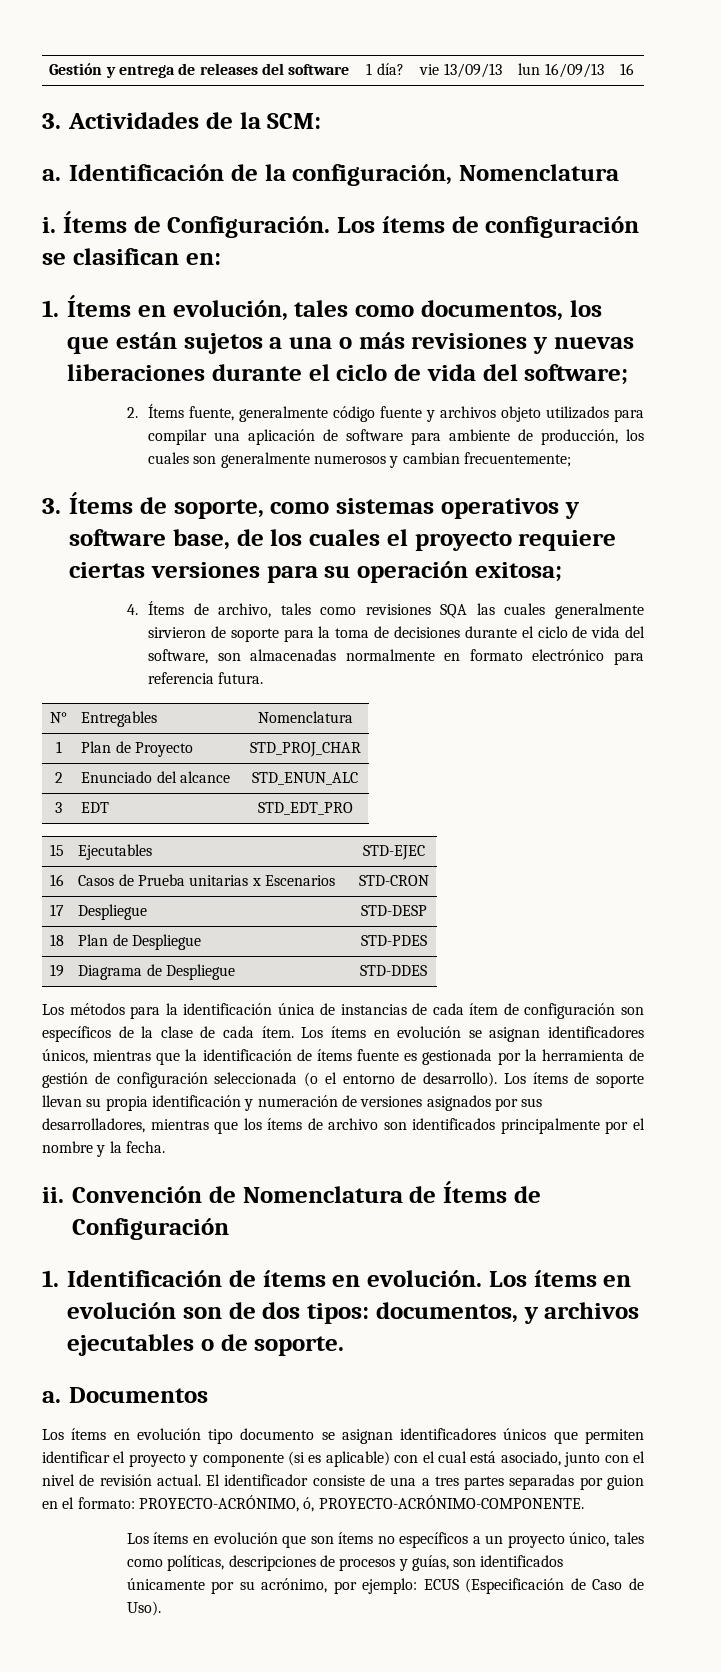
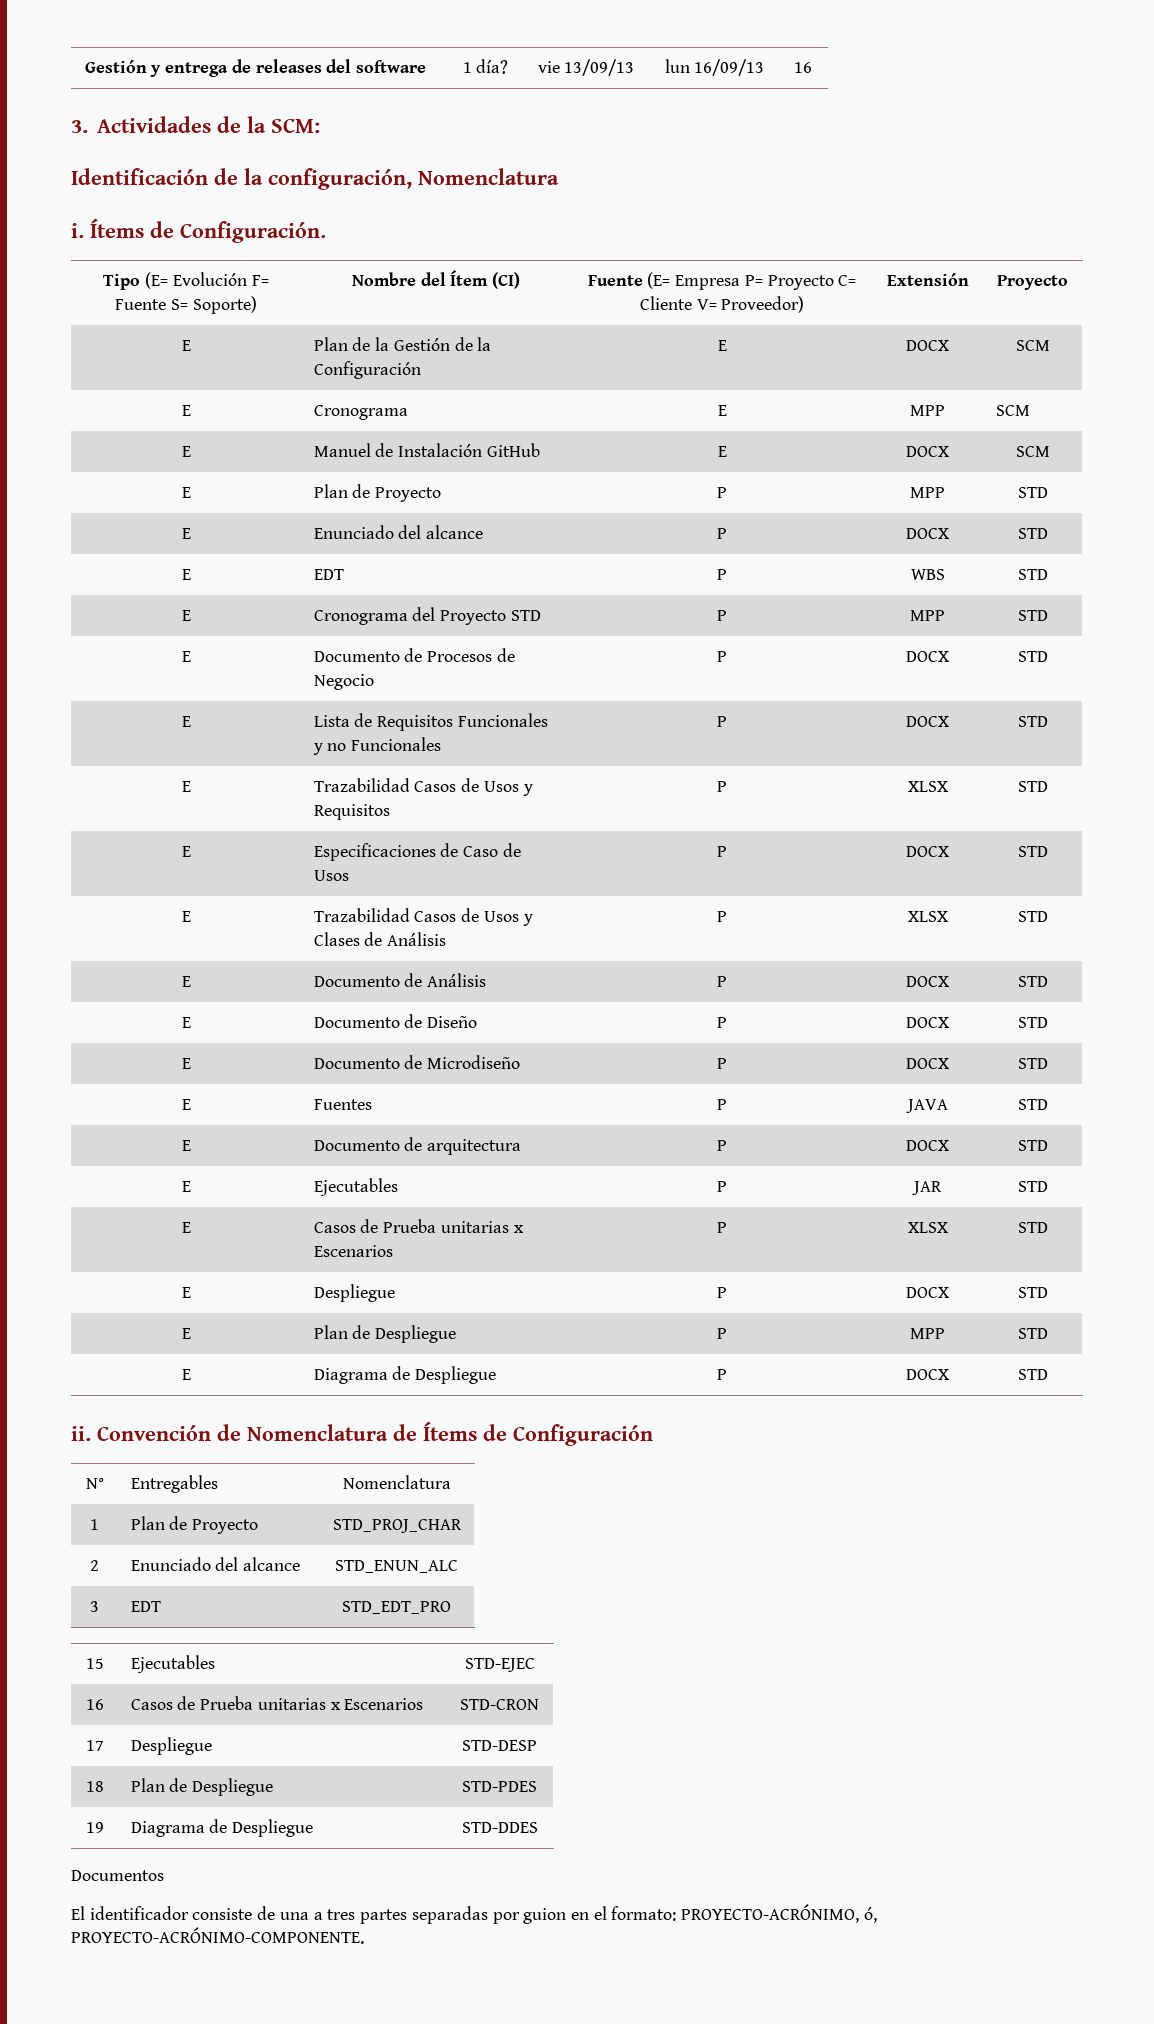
  3. Actividades de la SCM:
- a. Identificación de la configuración, Nomenclatura
+ Identificación de la configuración, Nomenclatura
- Ítems de Configuración. Los ítems de configuración se clasifican en:
- 1. Ítems en evolución, tales como documentos, los que están sujetos a una o más revisiones y nuevas liberaciones durante el ciclo de vida del software;
- 2. Ítems fuente, generalmente código fuente y archivos objeto utilizados para compilar una aplicación de software para ambiente de producción, los cuales son generalmente numerosos y cambian frecuentemente;
- 3. Ítems de soporte, como sistemas operativos y software base, de los cuales el proyecto requiere ciertas versiones para su operación exitosa;
- 4. Ítems de archivo, tales como revisiones SQA las cuales generalmente sirvieron de soporte para la toma de decisiones durante el ciclo de vida del software, son almacenadas normalmente en formato electrónico para referencia futura.
+ Ítems de Configuración.
+ Tipo (E= Evolución F= Fuente S= Soporte) | Nombre del Ítem (CI) | Fuente (E= Empresa P= Proyecto C= Cliente V= Proveedor) | Extensión | Proyecto
+ E | Plan de la Gestión de la Configuración | E | DOCX | SCM
+ E | Cronograma | E | MPP | SCM
+ E | Manuel de Instalación GitHub | E | DOCX | SCM
+ E | Plan de Proyecto | P | MPP | STD
+ E | Enunciado del alcance | P | DOCX | STD
+ E | EDT | P | WBS | STD
+ E | Cronograma del Proyecto STD | P | MPP | STD
+ E | Documento de Procesos de Negocio | P | DOCX | STD
+ E | Lista de Requisitos Funcionales y no Funcionales | P | DOCX | STD
+ E | Trazabilidad Casos de Usos y Requisitos | P | XLSX | STD
+ E | Especificaciones de Caso de Usos | P | DOCX | STD
+ E | Trazabilidad Casos de Usos y Clases de Análisis | P | XLSX | STD
+ E | Documento de Análisis | P | DOCX | STD
+ E | Documento de Diseño | P | DOCX | STD
+ E | Documento de Microdiseño | P | DOCX | STD
+ E | Fuentes | P | JAVA | STD
+ E | Documento de arquitectura | P | DOCX | STD
+ E | Ejecutables | P | JAR | STD
+ E | Casos de Prueba unitarias x Escenarios | P | XLSX | STD
+ E | Despliegue | P | DOCX | STD
+ E | Plan de Despliegue | P | MPP | STD
+ E | Diagrama de Despliegue | P | DOCX | STD
+ ii. Convención de Nomenclatura de Ítems de Configuración
- Los métodos para la identificación única de instancias de cada ítem de configuración son específicos de la clase de cada ítem. Los ítems en evolución se asignan identificadores únicos, mientras que la identificación de ítems fuente es gestionada por la herramienta de gestión de configuración seleccionada (o el entorno de desarrollo). Los ítems de soporte llevan su propia identificación y numeración de versiones asignados por sus desarrolladores, mientras que los ítems de archivo son identificados principalmente por el nombre y la fecha.
- ii. Convención de Nomenclatura de Ítems de Configuración
- 1. Identificación de ítems en evolución. Los ítems en evolución son de dos tipos: documentos, y archivos ejecutables o de soporte.
- a. Documentos
- Los ítems en evolución tipo documento se asignan identificadores únicos que permiten identificar el proyecto y componente (si es aplicable) con el cual está asociado, junto con el nivel de revisión actual. El identificador consiste de una a tres partes separadas por guion en el formato: PROYECTO-ACRÓNIMO, ó, PROYECTO-ACRÓNIMO-COMPONENTE.
+ Documentos
+ El identificador consiste de una a tres partes separadas por guion en el formato: PROYECTO-ACRÓNIMO, ó, PROYECTO-ACRÓNIMO-COMPONENTE.
- Los ítems en evolución que son ítems no específicos a un proyecto único, tales como políticas, descripciones de procesos y guías, son identificados únicamente por su acrónimo, por ejemplo: ECUS (Especificación de Caso de Uso).

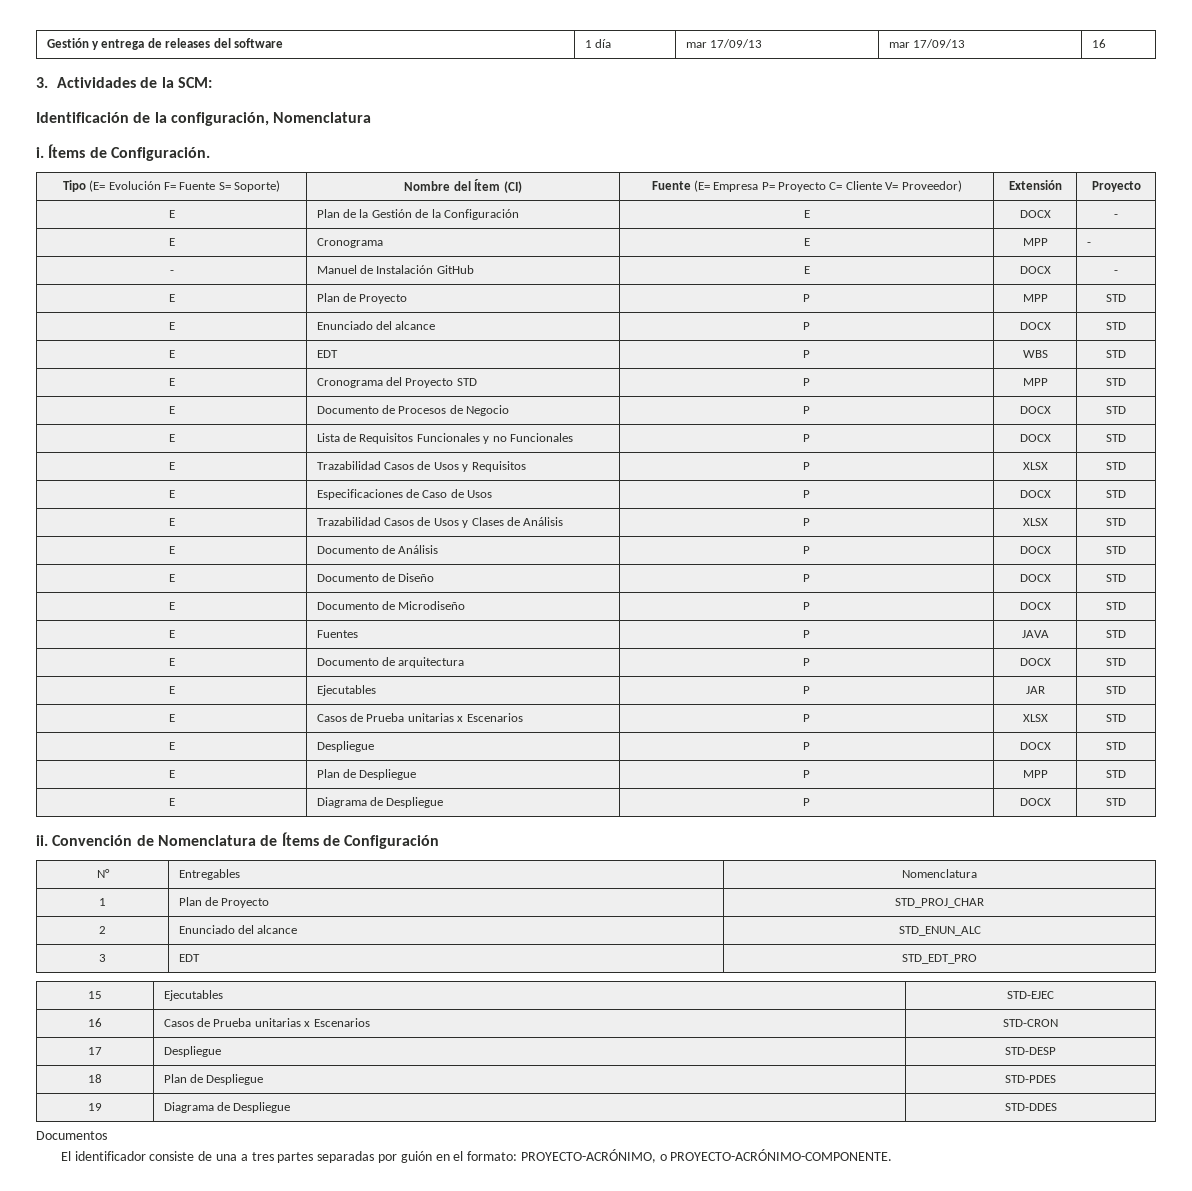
- Gestión y entrega de releases del software | 1 día? | vie 13/09/13 | lun 16/09/13 | 16
+ Gestión y entrega de releases del software | 1 día | mar 17/09/13 | mar 17/09/13 | 16
- E | Plan de la Gestión de la Configuración | E | DOCX | SCM
+ E | Plan de la Gestión de la Configuración | E | DOCX | -
- E | Cronograma | E | MPP | SCM
- E | Manuel de Instalación GitHub | E | DOCX | SCM
+ E | Cronograma | E | MPP | -
+ - | Manuel de Instalación GitHub | E | DOCX | -
- El identificador consiste de una a tres partes separadas por guion en el formato: PROYECTO-ACRÓNIMO, ó, PROYECTO-ACRÓNIMO-COMPONENTE.
+ El identificador consiste de una a tres partes separadas por guión en el formato: PROYECTO-ACRÓNIMO, o PROYECTO-ACRÓNIMO-COMPONENTE.

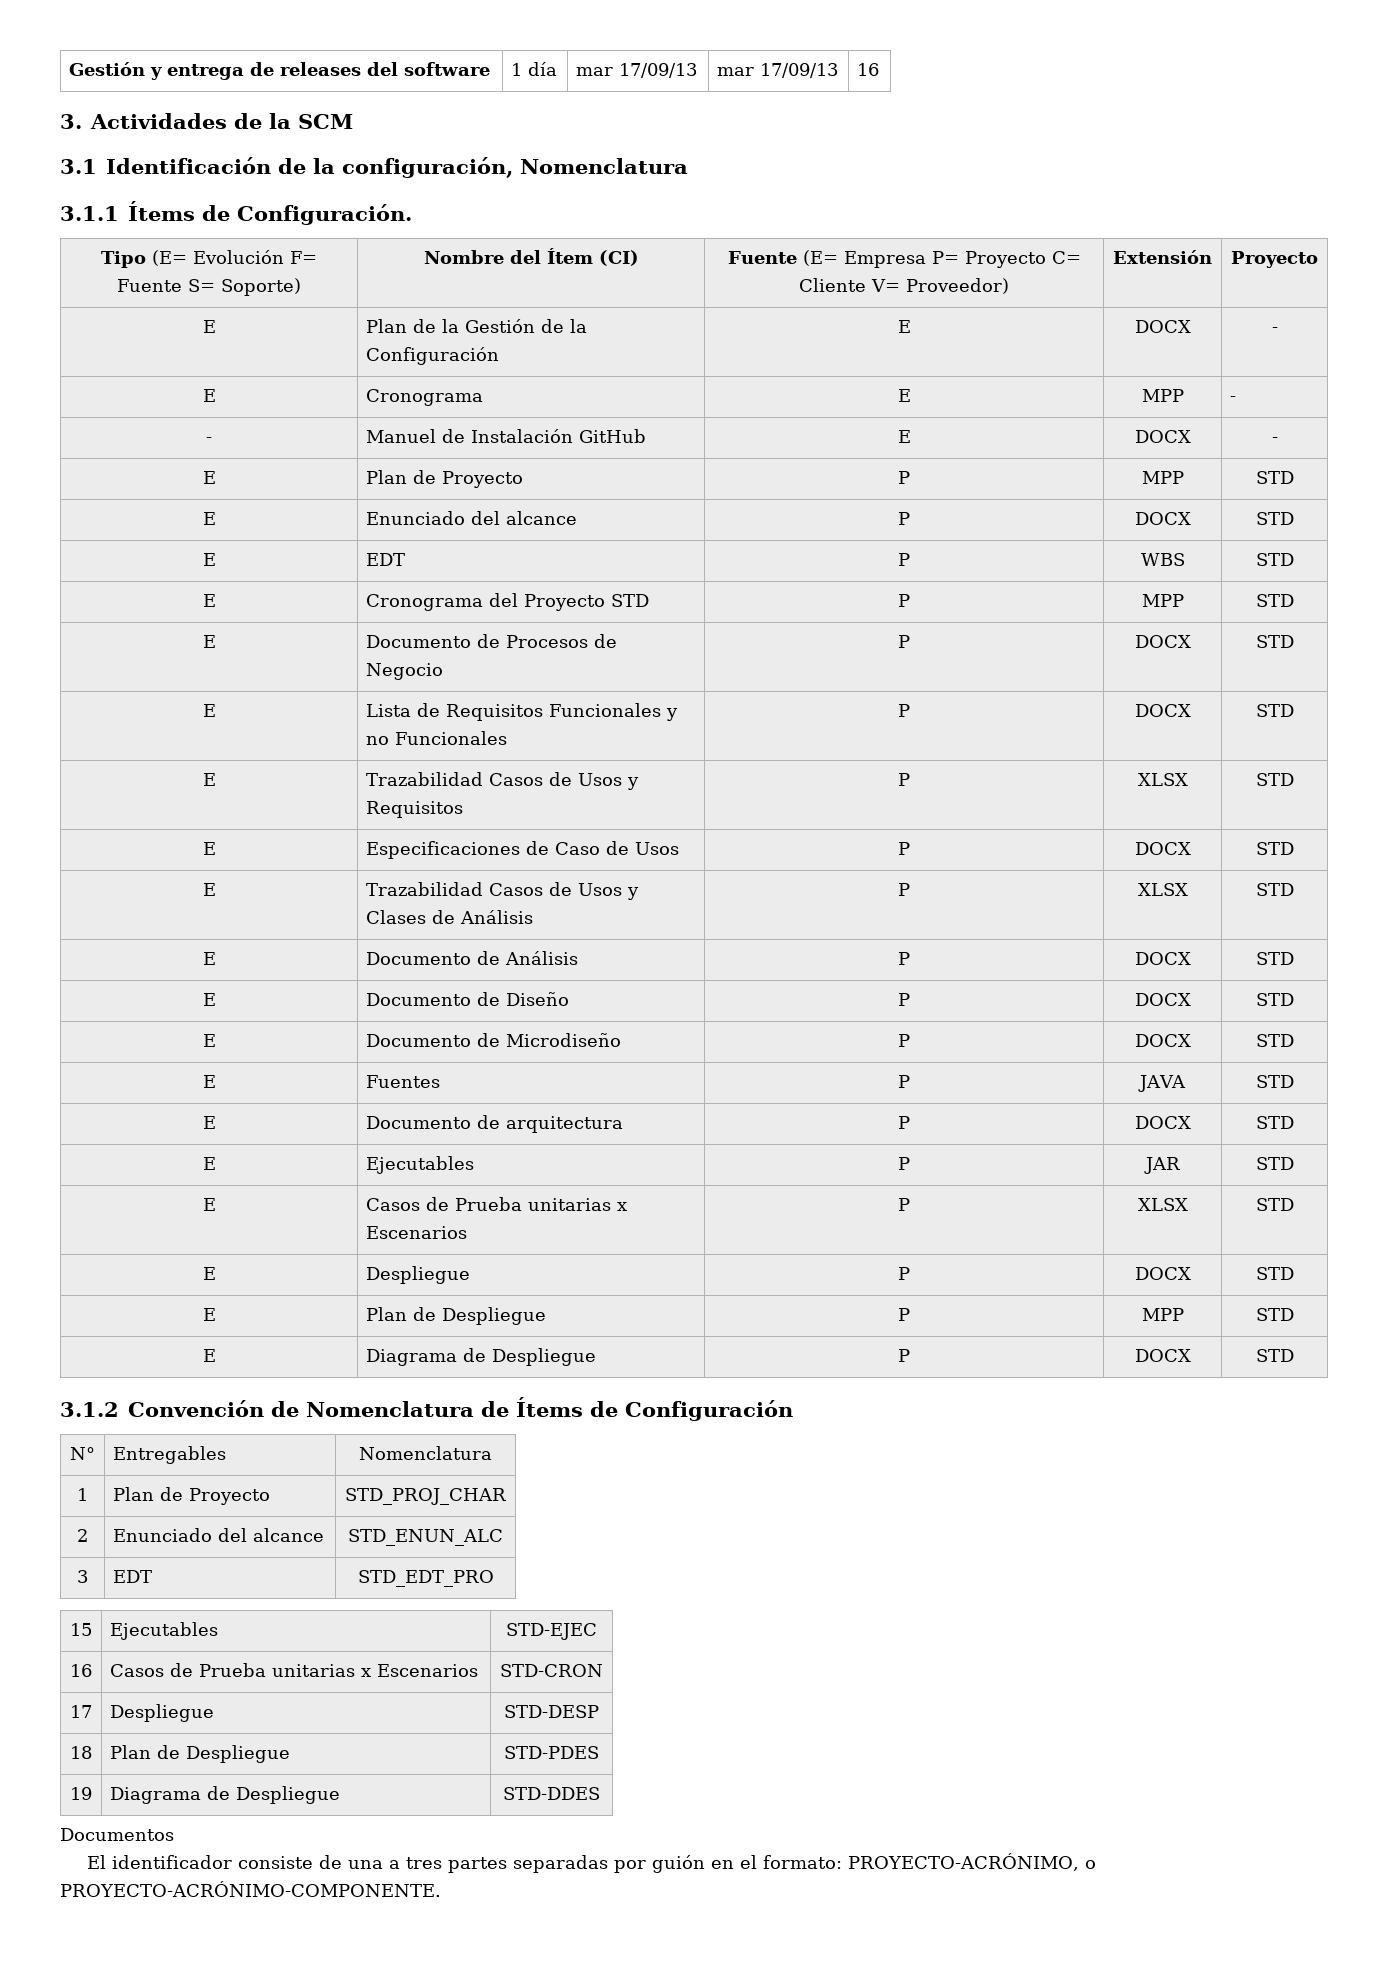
- 3. Actividades de la SCM:
- Identificación de la configuración, Nomenclatura
+ 3. Actividades de la SCM
+ 3.1 Identificación de la configuración, Nomenclatura
- i. Ítems de Configuración.
+ 3.1.1 Ítems de Configuración.
- ii. Convención de Nomenclatura de Ítems de Configuración
+ 3.1.2 Convención de Nomenclatura de Ítems de Configuración

